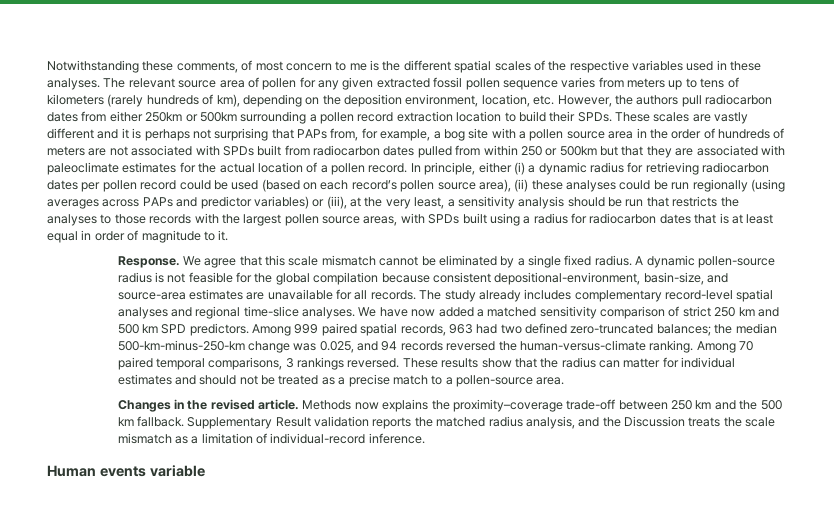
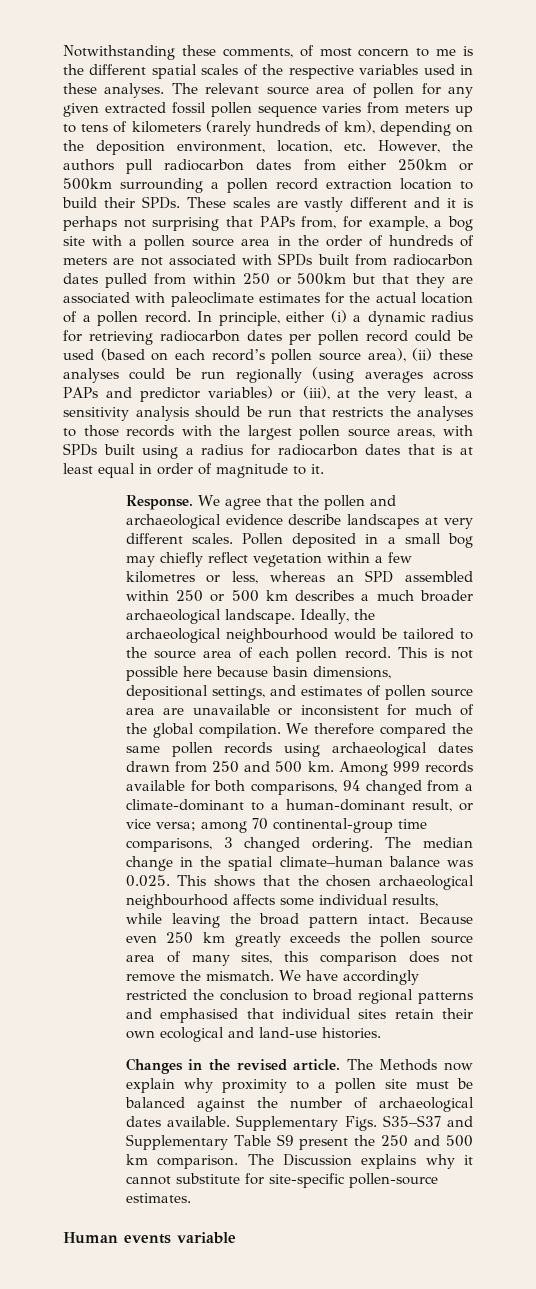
- We agree that this scale mismatch cannot be eliminated by a single fixed radius. A dynamic pollen-source radius is not feasible for the global compilation because consistent depositional-environment, basin-size, and source-area estimates are unavailable for all records. The study already includes complementary record-level spatial analyses and regional time-slice analyses. We have now added a matched sensitivity comparison of strict 250 km and 500 km SPD predictors. Among 999 paired spatial records, 963 had two defined zero-truncated balances; the median 500-km-minus-250-km change was 0.025, and 94 records reversed the human-versus-climate ranking. Among 70 paired temporal comparisons, 3 rankings reversed. These results show that the radius can matter for individual estimates and should not be treated as a precise match to a pollen-source area.
+ We agree that the pollen and archaeological evidence describe landscapes at very different scales. Pollen deposited in a small bog may chiefly reflect vegetation within a few kilometres or less, whereas an SPD assembled within 250 or 500 km describes a much broader archaeological landscape. Ideally, the archaeological neighbourhood would be tailored to the source area of each pollen record. This is not possible here because basin dimensions, depositional settings, and estimates of pollen source area are unavailable or inconsistent for much of the global compilation. We therefore compared the same pollen records using archaeological dates drawn from 250 and 500 km. Among 999 records available for both comparisons, 94 changed from a climate-dominant to a human-dominant result, or vice versa; among 70 continental-group time comparisons, 3 changed ordering. The median change in the spatial climate–human balance was 0.025. This shows that the chosen archaeological neighbourhood affects some individual results, while leaving the broad pattern intact. Because even 250 km greatly exceeds the pollen source area of many sites, this comparison does not remove the mismatch. We have accordingly restricted the conclusion to broad regional patterns and emphasised that individual sites retain their own ecological and land-use histories.
- Methods now explains the proximity–coverage trade-off between 250 km and the 500 km fallback. Supplementary Result validation reports the matched radius analysis, and the Discussion treats the scale mismatch as a limitation of individual-record inference.
+ The Methods now explain why proximity to a pollen site must be balanced against the number of archaeological dates available. Supplementary Figs. S35–S37 and Supplementary Table S9 present the 250 and 500 km comparison. The Discussion explains why it cannot substitute for site-specific pollen-source estimates.

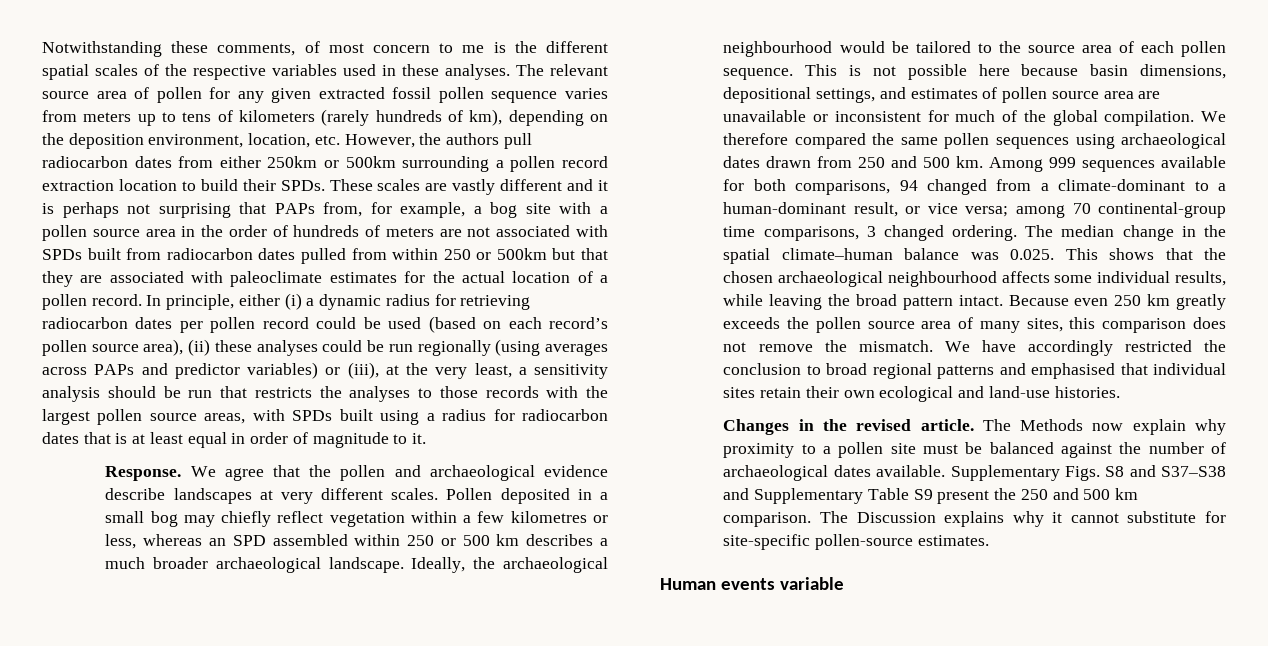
- Ideally, the archaeological neighbourhood would be tailored to the source area of each pollen record.
+ Ideally, the archaeological neighbourhood would be tailored to the source area of each pollen sequence.
- We therefore compared the same pollen records using archaeological dates drawn from 250 and 500 km.
+ We therefore compared the same pollen sequences using archaeological dates drawn from 250 and 500 km.
- Among 999 records available for both comparisons, 94 changed from a climate-dominant to a human-dominant result, or vice versa; among 70 continental-group time comparisons, 3 changed ordering.
+ Among 999 sequences available for both comparisons, 94 changed from a climate-dominant to a human-dominant result, or vice versa; among 70 continental-group time comparisons, 3 changed ordering.
- Supplementary Figs. S35–S37 and Supplementary Table S9 present the 250 and 500 km comparison.
+ Supplementary Figs. S8 and S37–S38 and Supplementary Table S9 present the 250 and 500 km comparison.

